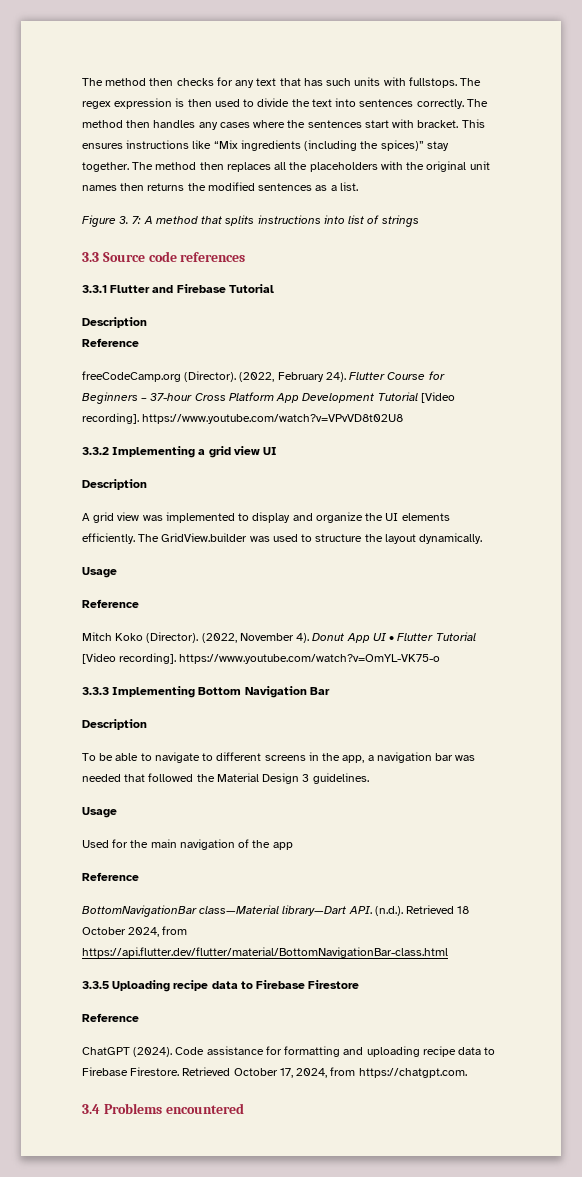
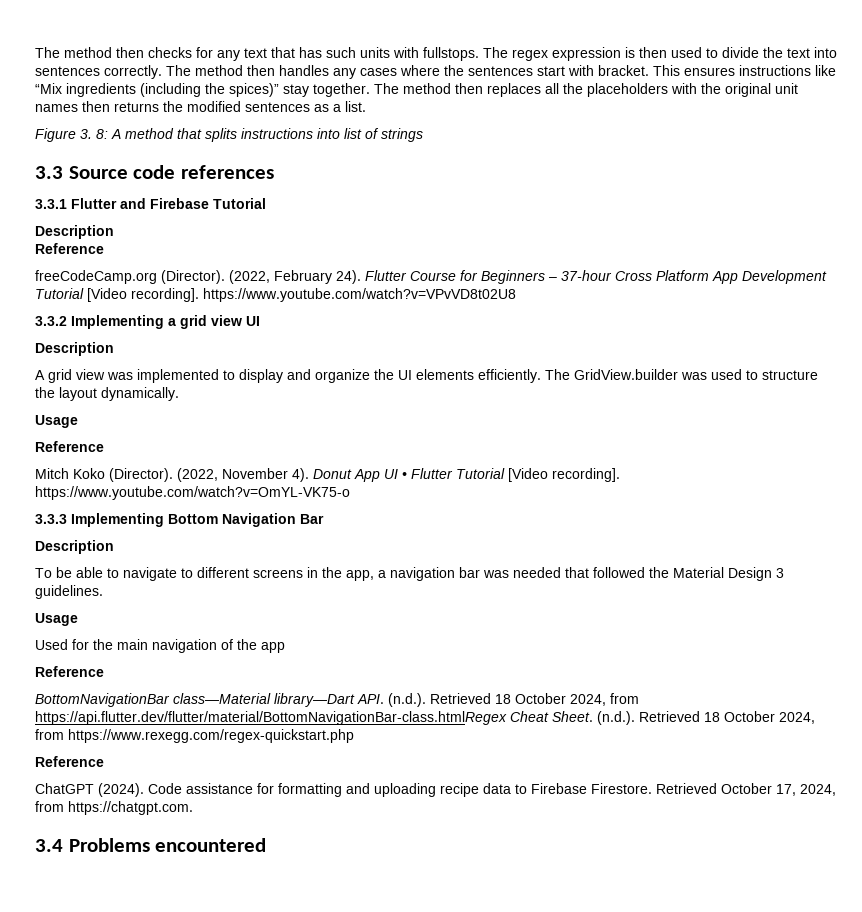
- Figure 3. 7: A method that splits instructions into list of strings
+ Figure 3. 8: A method that splits instructions into list of strings
- BottomNavigationBar class—Material library—Dart API. (n.d.). Retrieved 18 October 2024, from https://api.flutter.dev/flutter/material/BottomNavigationBar-class.html
- 3.3.5 Uploading recipe data to Firebase Firestore
+ BottomNavigationBar class—Material library—Dart API. (n.d.). Retrieved 18 October 2024, from https://api.flutter.dev/flutter/material/BottomNavigationBar-class.htmlRegex Cheat Sheet. (n.d.). Retrieved 18 October 2024, from https://www.rexegg.com/regex-quickstart.php

